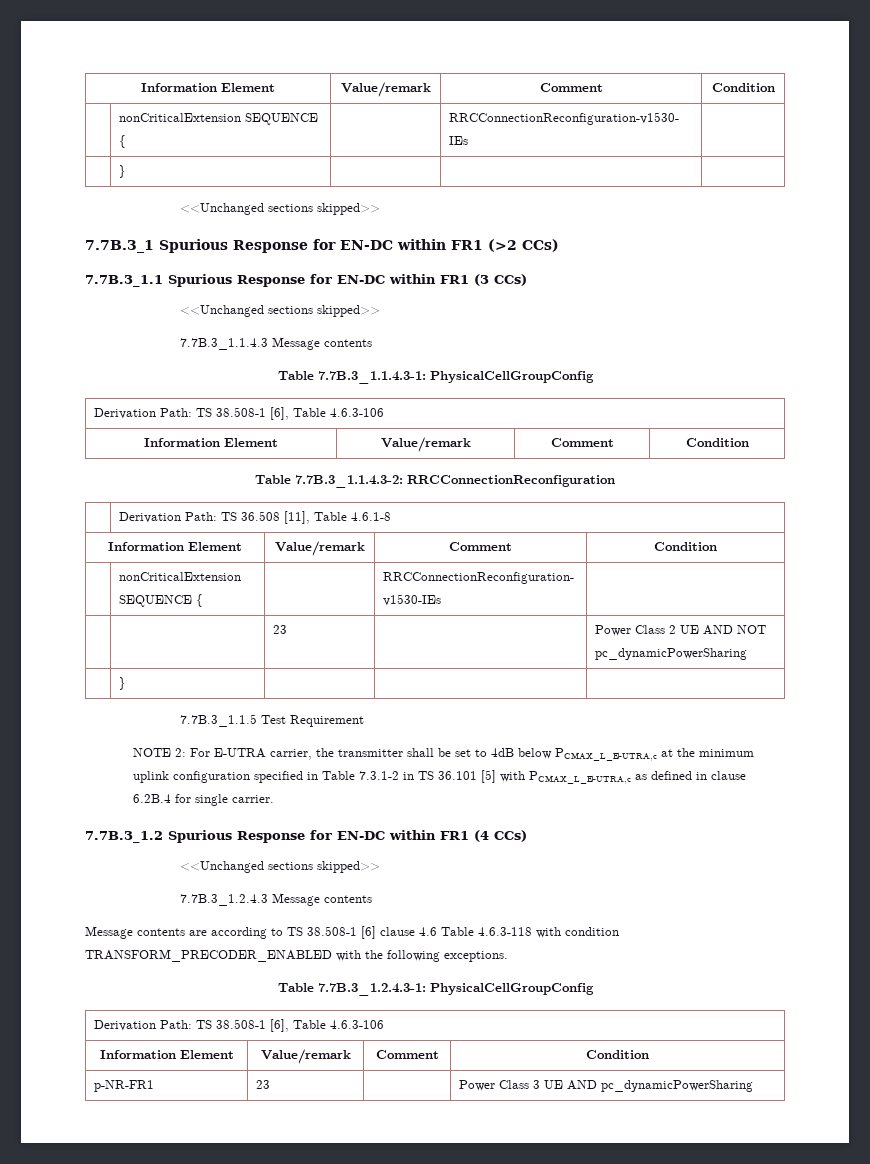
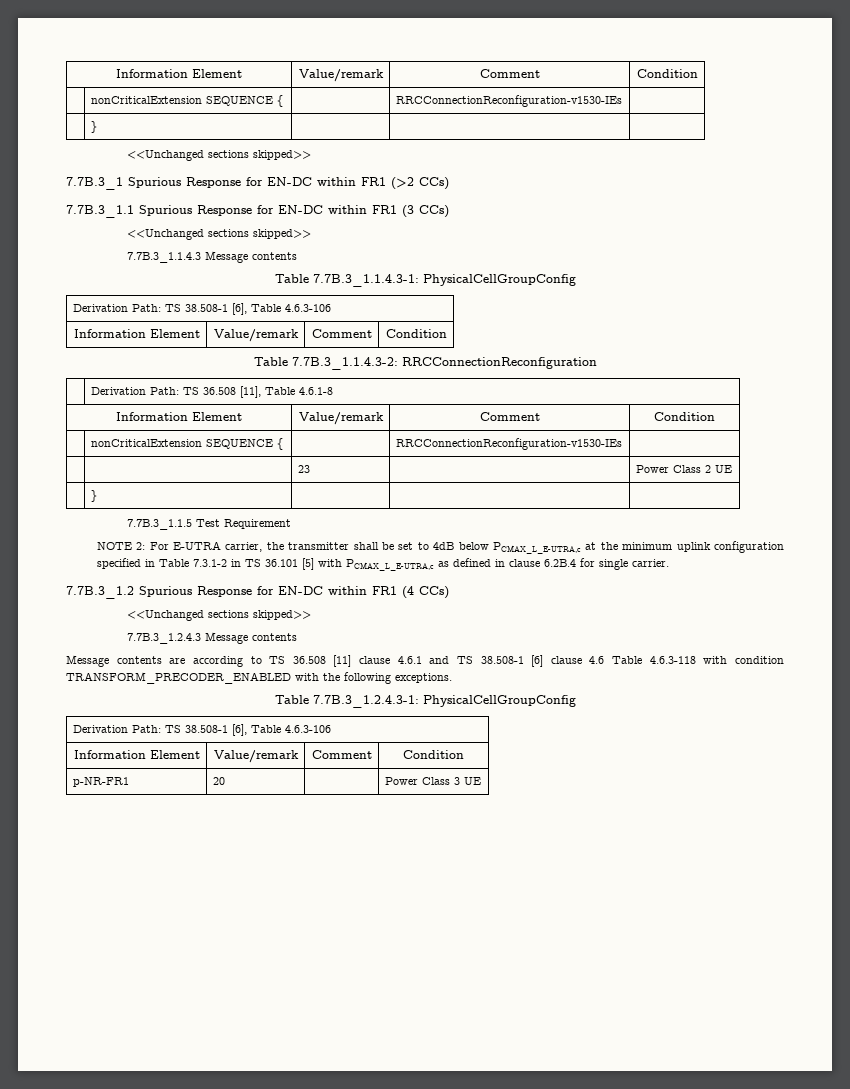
- | | 23 | | Power Class 2 UE AND NOT pc_dynamicPowerSharing
+ | | 23 | | Power Class 2 UE
- Message contents are according to TS 38.508-1 [6] clause 4.6 Table 4.6.3-118 with condition TRANSFORM_PRECODER_ENABLED with the following exceptions.
+ Message contents are according to TS 36.508 [11] clause 4.6.1 and TS 38.508-1 [6] clause 4.6 Table 4.6.3-118 with condition TRANSFORM_PRECODER_ENABLED with the following exceptions.
- p-NR-FR1 | 23 | | Power Class 3 UE AND pc_dynamicPowerSharing
+ p-NR-FR1 | 20 | | Power Class 3 UE

